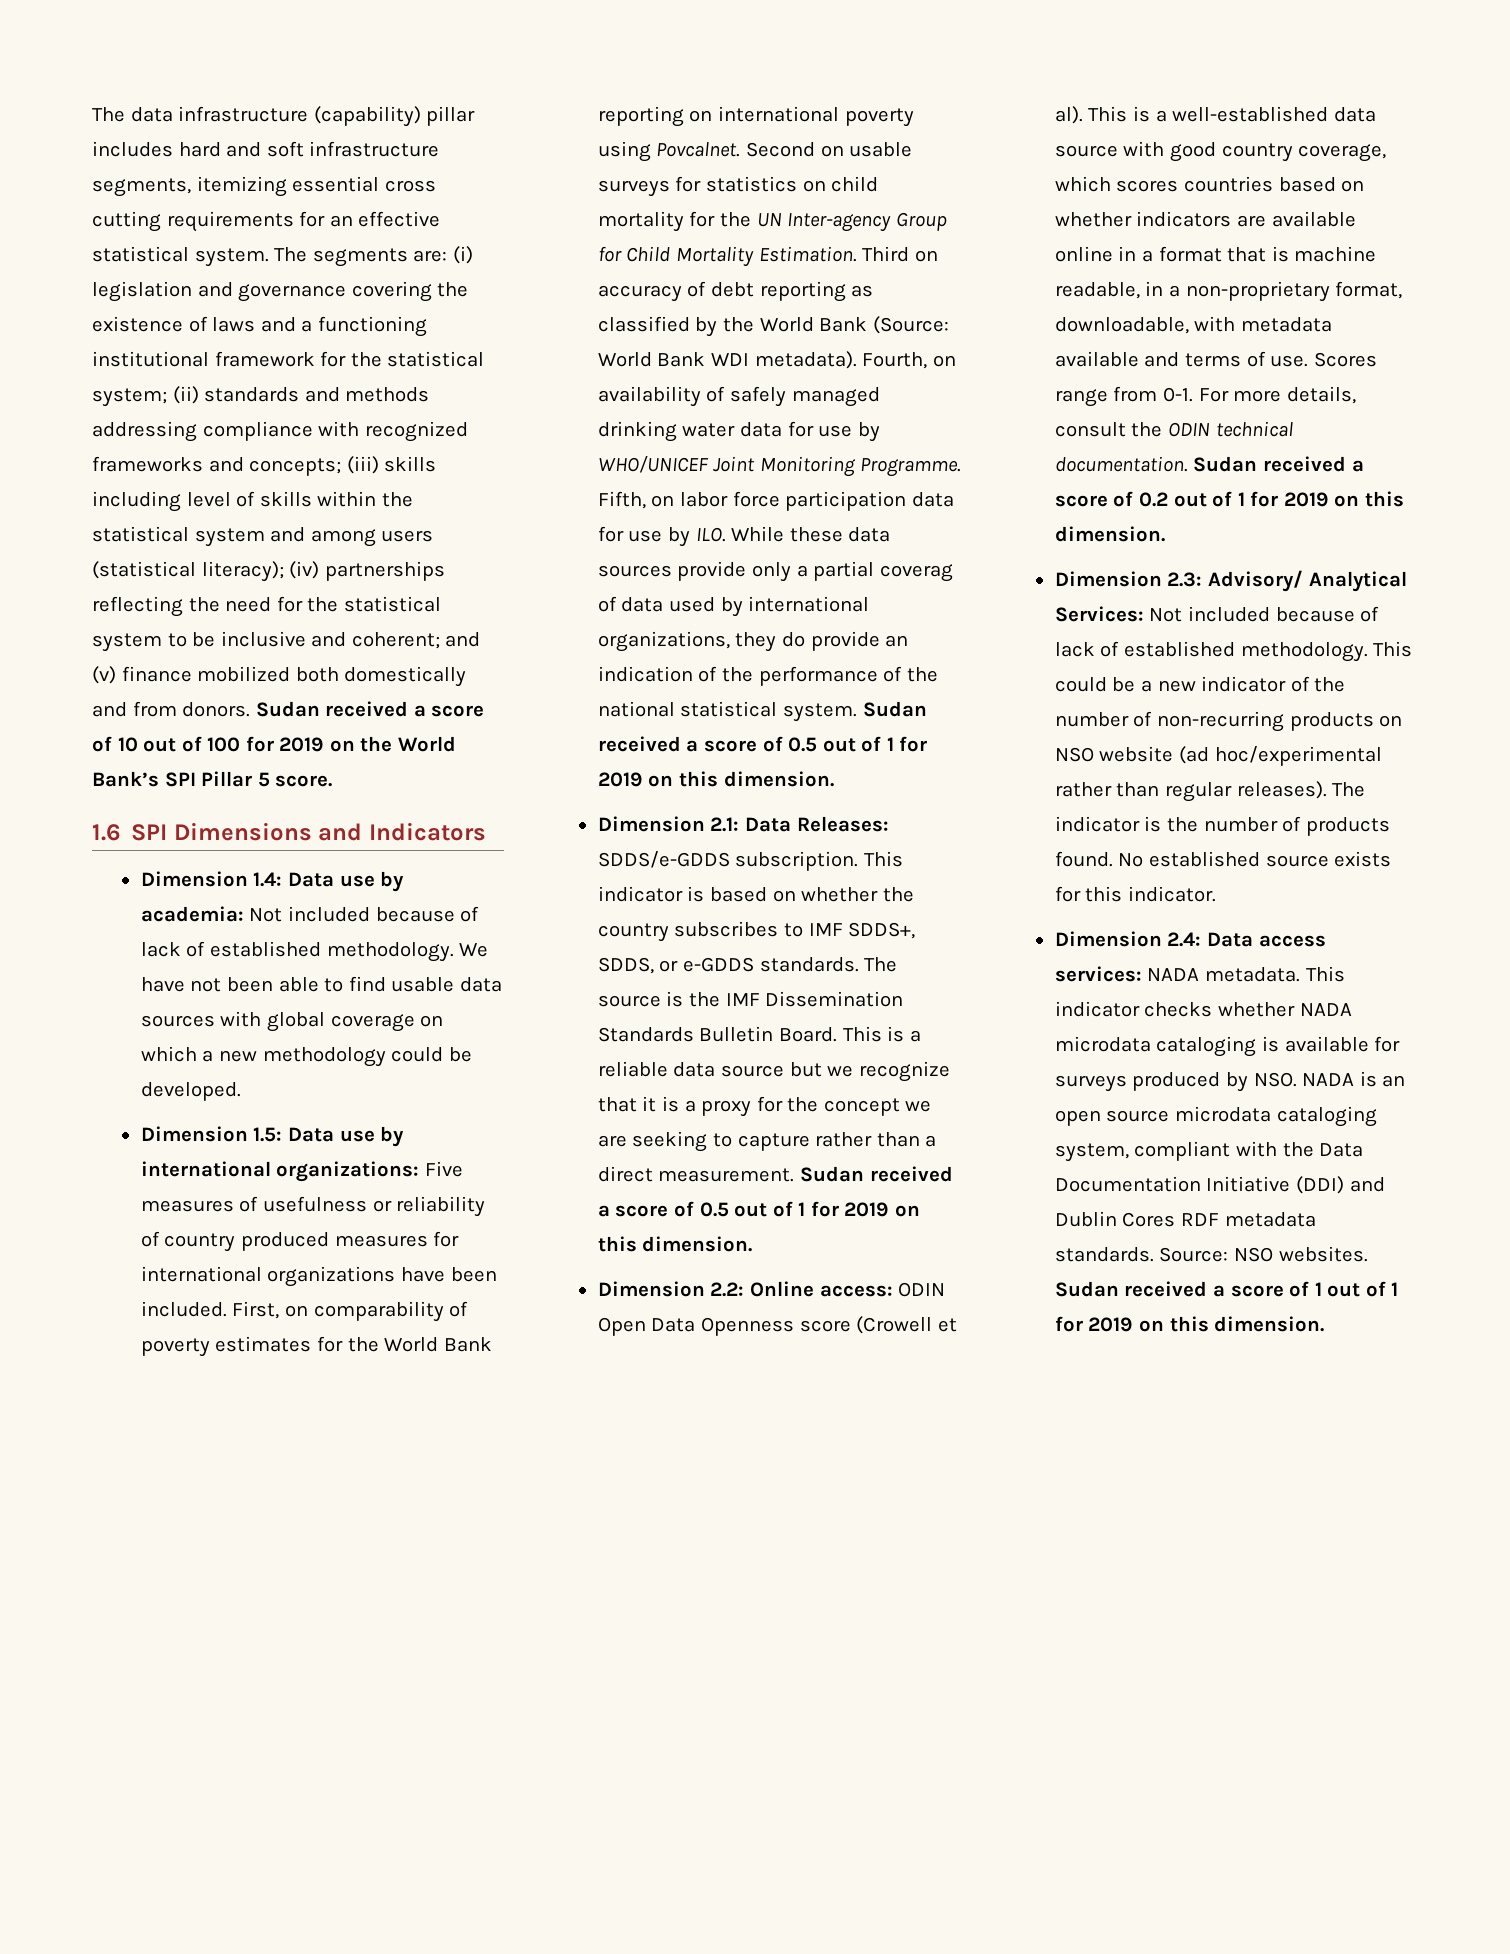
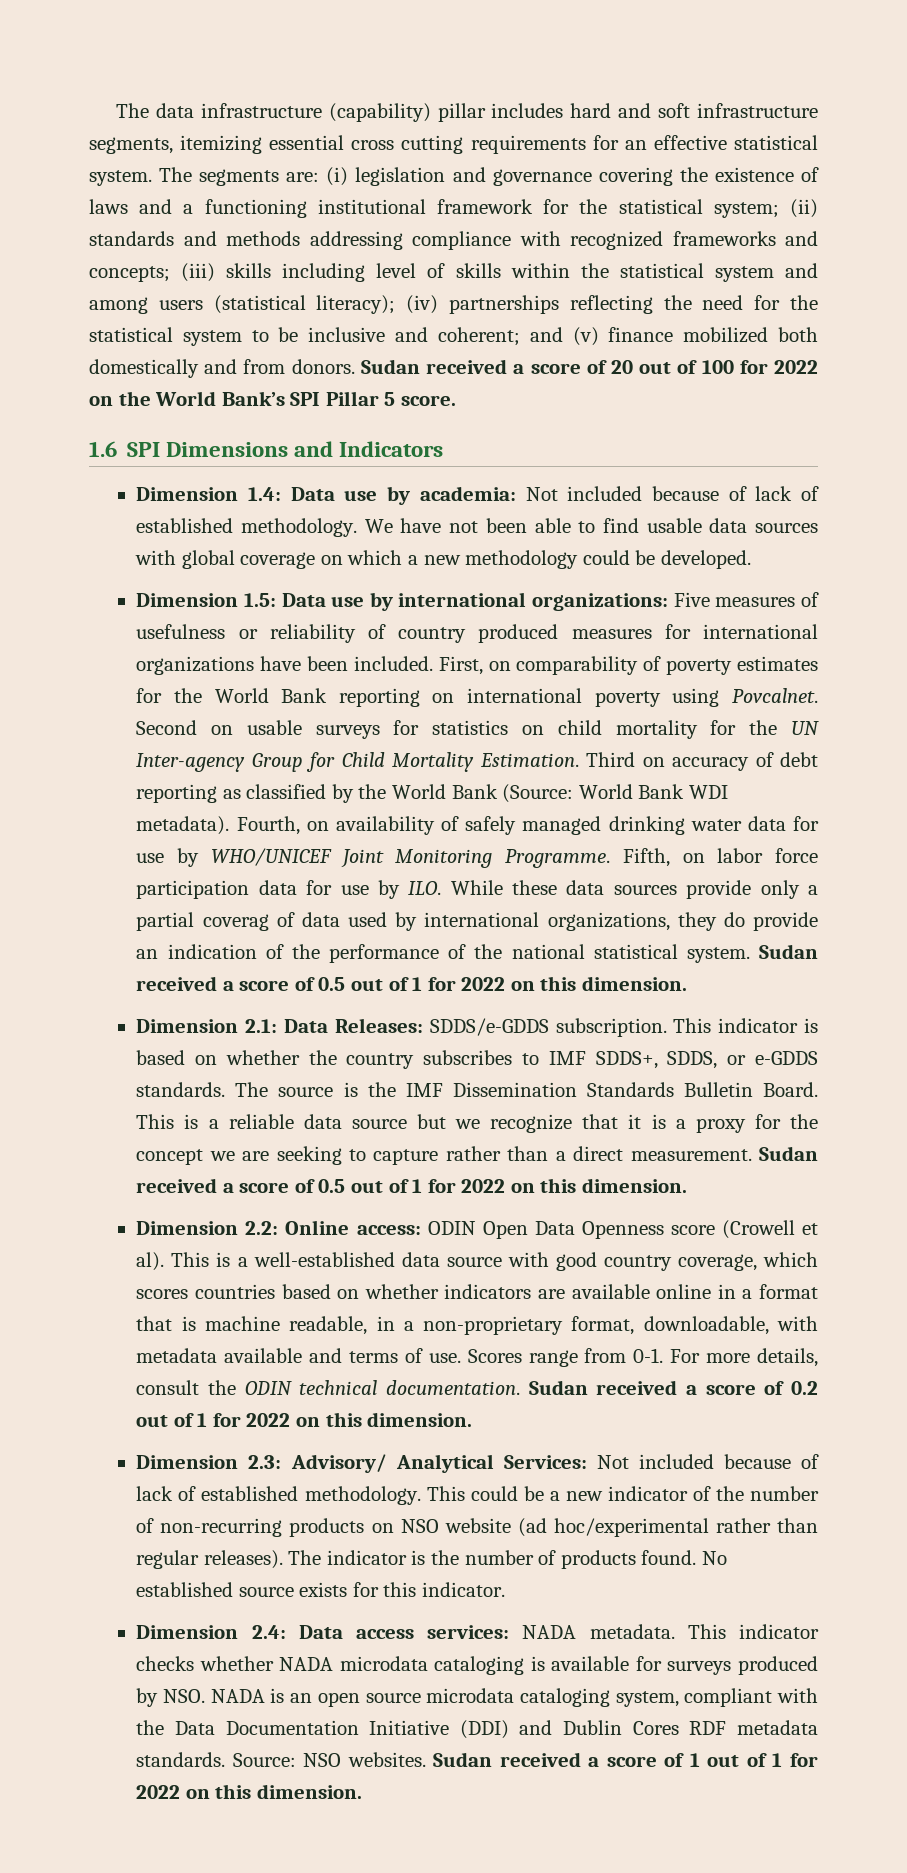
- Sudan received a score of 10 out of 100 for 2019 on the World Bank’s SPI Pillar 5 score.
+ Sudan received a score of 20 out of 100 for 2022 on the World Bank’s SPI Pillar 5 score.
- Fifth, on labor force participation data for use by ILO. While these data sources provide only a partial coverag of data used by international organizations, they do provide an indication of the performance of the national statistical system. Sudan received a score of 0.5 out of 1 for 2019 on this dimension.
+ Fifth, on labor force participation data for use by ILO. While these data sources provide only a partial coverag of data used by international organizations, they do provide an indication of the performance of the national statistical system. Sudan received a score of 0.5 out of 1 for 2022 on this dimension.
- This is a reliable data source but we recognize that it is a proxy for the concept we are seeking to capture rather than a direct measurement. Sudan received a score of 0.5 out of 1 for 2019 on this dimension.
+ This is a reliable data source but we recognize that it is a proxy for the concept we are seeking to capture rather than a direct measurement. Sudan received a score of 0.5 out of 1 for 2022 on this dimension.
- Sudan received a score of 0.2 out of 1 for 2019 on this dimension.
+ Sudan received a score of 0.2 out of 1 for 2022 on this dimension.
- Sudan received a score of 1 out of 1 for 2019 on this dimension.
+ Sudan received a score of 1 out of 1 for 2022 on this dimension.

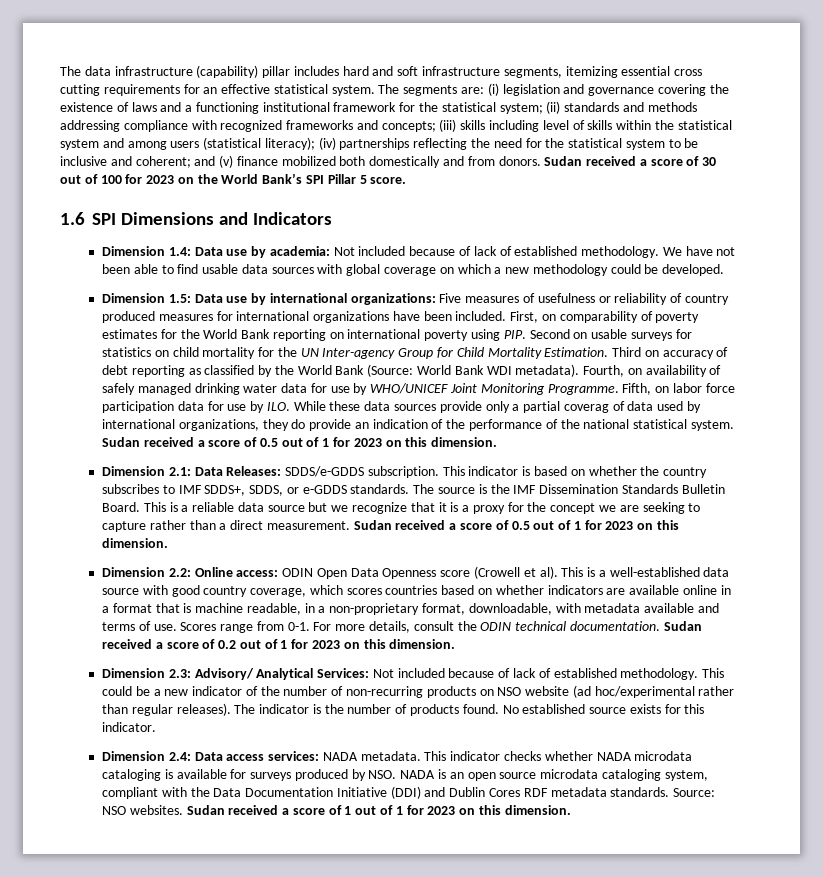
- Sudan received a score of 20 out of 100 for 2022 on the World Bank’s SPI Pillar 5 score.
+ Sudan received a score of 30 out of 100 for 2023 on the World Bank’s SPI Pillar 5 score.
- First, on comparability of poverty estimates for the World Bank reporting on international poverty using Povcalnet. Second on usable surveys for statistics on child mortality for the UN Inter-agency Group for Child Mortality Estimation.
+ First, on comparability of poverty estimates for the World Bank reporting on international poverty using PIP. Second on usable surveys for statistics on child mortality for the UN Inter-agency Group for Child Mortality Estimation.
- Fifth, on labor force participation data for use by ILO. While these data sources provide only a partial coverag of data used by international organizations, they do provide an indication of the performance of the national statistical system. Sudan received a score of 0.5 out of 1 for 2022 on this dimension.
+ Fifth, on labor force participation data for use by ILO. While these data sources provide only a partial coverag of data used by international organizations, they do provide an indication of the performance of the national statistical system. Sudan received a score of 0.5 out of 1 for 2023 on this dimension.
- This is a reliable data source but we recognize that it is a proxy for the concept we are seeking to capture rather than a direct measurement. Sudan received a score of 0.5 out of 1 for 2022 on this dimension.
+ This is a reliable data source but we recognize that it is a proxy for the concept we are seeking to capture rather than a direct measurement. Sudan received a score of 0.5 out of 1 for 2023 on this dimension.
- Sudan received a score of 0.2 out of 1 for 2022 on this dimension.
+ Sudan received a score of 0.2 out of 1 for 2023 on this dimension.
- Sudan received a score of 1 out of 1 for 2022 on this dimension.
+ Sudan received a score of 1 out of 1 for 2023 on this dimension.

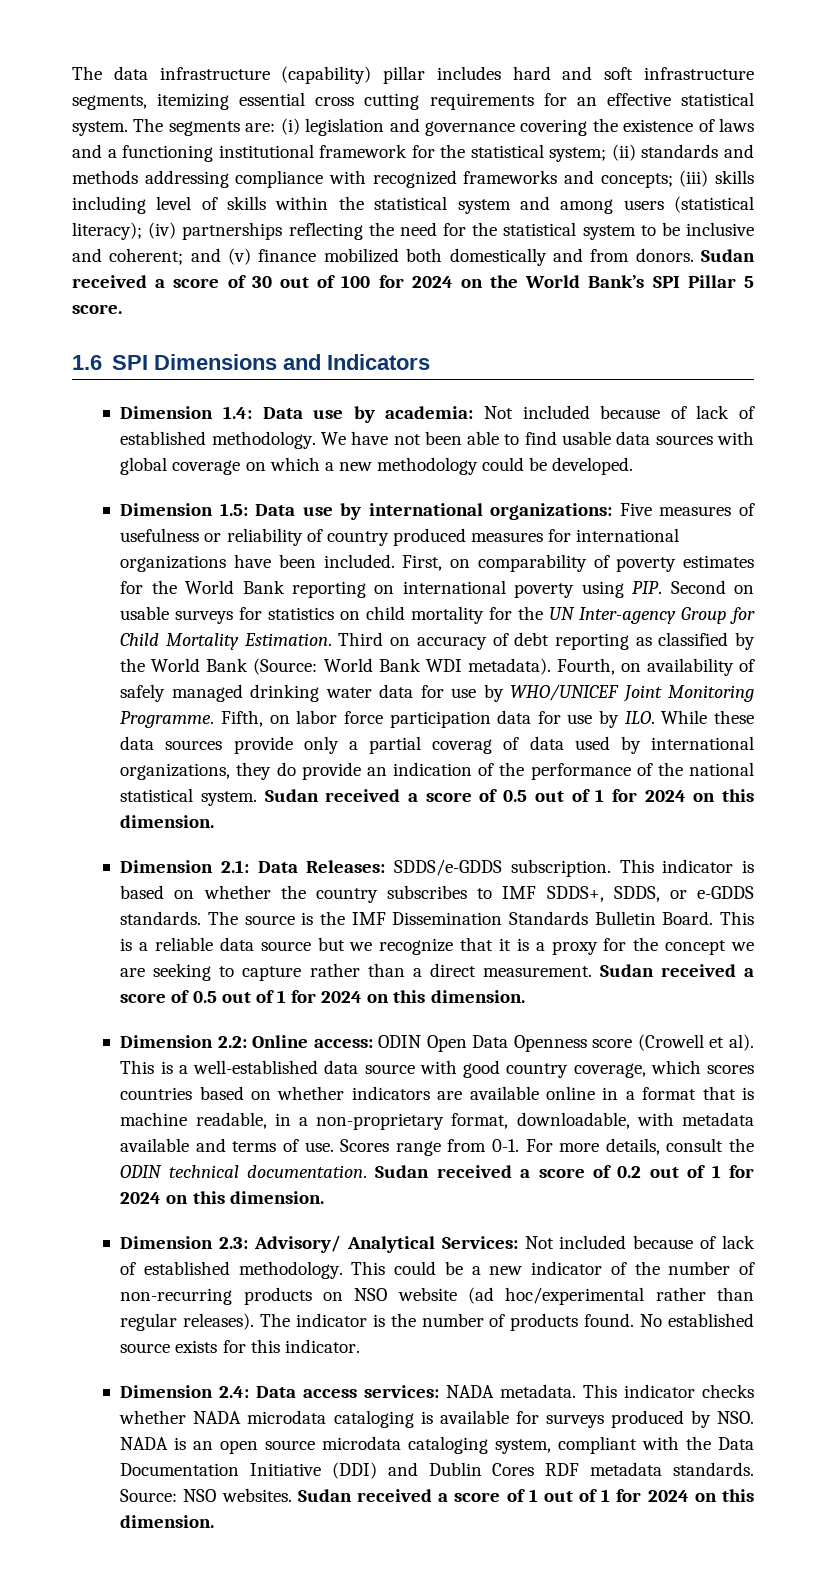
- Sudan received a score of 30 out of 100 for 2023 on the World Bank’s SPI Pillar 5 score.
+ Sudan received a score of 30 out of 100 for 2024 on the World Bank’s SPI Pillar 5 score.
- Fifth, on labor force participation data for use by ILO. While these data sources provide only a partial coverag of data used by international organizations, they do provide an indication of the performance of the national statistical system. Sudan received a score of 0.5 out of 1 for 2023 on this dimension.
+ Fifth, on labor force participation data for use by ILO. While these data sources provide only a partial coverag of data used by international organizations, they do provide an indication of the performance of the national statistical system. Sudan received a score of 0.5 out of 1 for 2024 on this dimension.
- This is a reliable data source but we recognize that it is a proxy for the concept we are seeking to capture rather than a direct measurement. Sudan received a score of 0.5 out of 1 for 2023 on this dimension.
+ This is a reliable data source but we recognize that it is a proxy for the concept we are seeking to capture rather than a direct measurement. Sudan received a score of 0.5 out of 1 for 2024 on this dimension.
- Sudan received a score of 0.2 out of 1 for 2023 on this dimension.
+ Sudan received a score of 0.2 out of 1 for 2024 on this dimension.
- Sudan received a score of 1 out of 1 for 2023 on this dimension.
+ Sudan received a score of 1 out of 1 for 2024 on this dimension.

